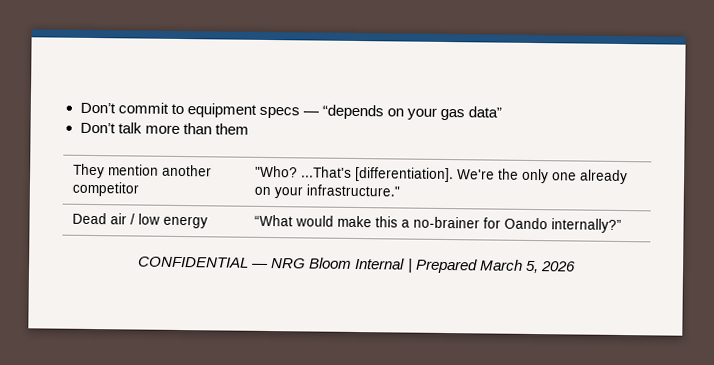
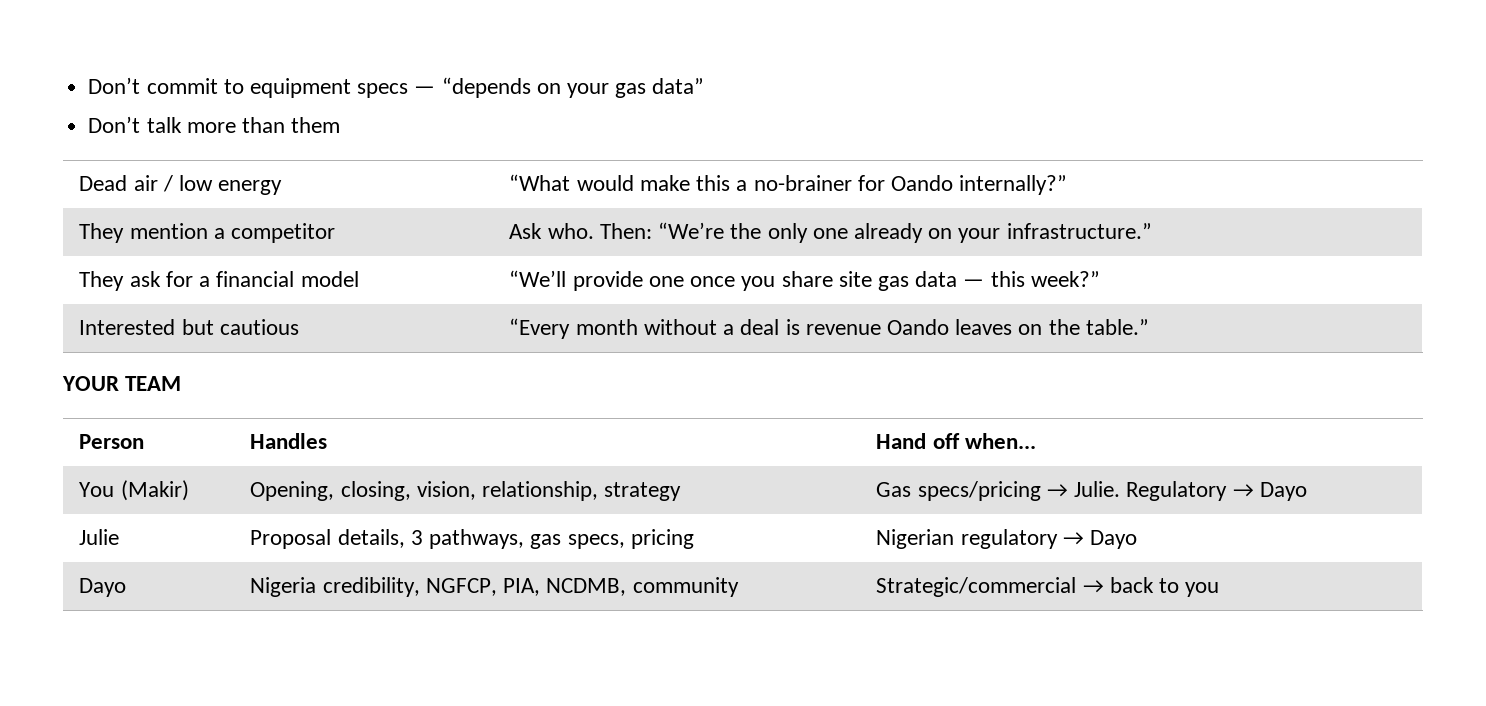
- They mention another competitor | "Who? ...That's [differentiation]. We're the only one already on your infrastructure."
- CONFIDENTIAL — NRG Bloom Internal | Prepared March 5, 2026
+ They mention a competitor | Ask who. Then: “We’re the only one already on your infrastructure.”
+ They ask for a financial model | “We’ll provide one once you share site gas data — this week?”
+ Interested but cautious | “Every month without a deal is revenue Oando leaves on the table.”
+ YOUR TEAM
+ Person | Handles | Hand off when...
+ You (Makir) | Opening, closing, vision, relationship, strategy | Gas specs/pricing → Julie. Regulatory → Dayo
+ Julie | Proposal details, 3 pathways, gas specs, pricing | Nigerian regulatory → Dayo
+ Dayo | Nigeria credibility, NGFCP, PIA, NCDMB, community | Strategic/commercial → back to you

